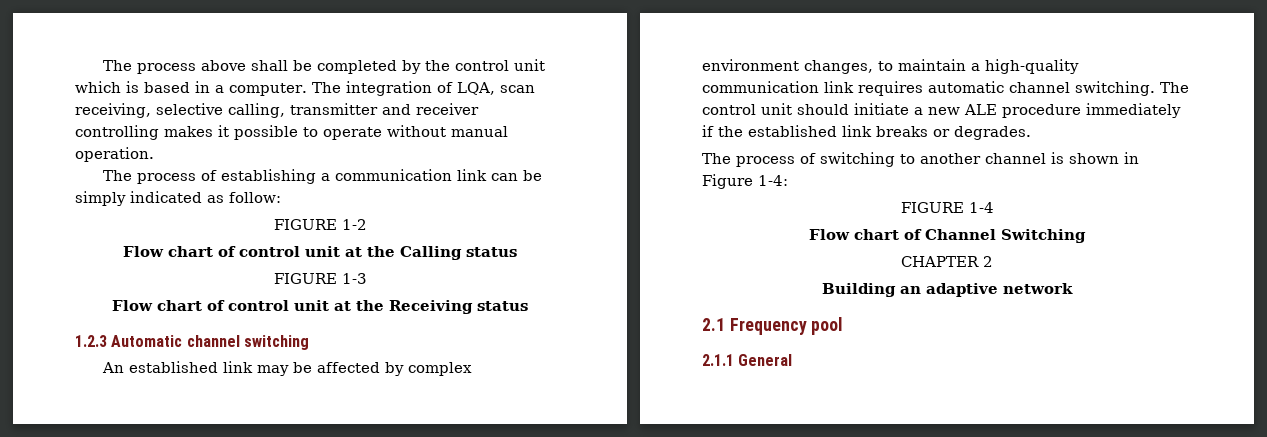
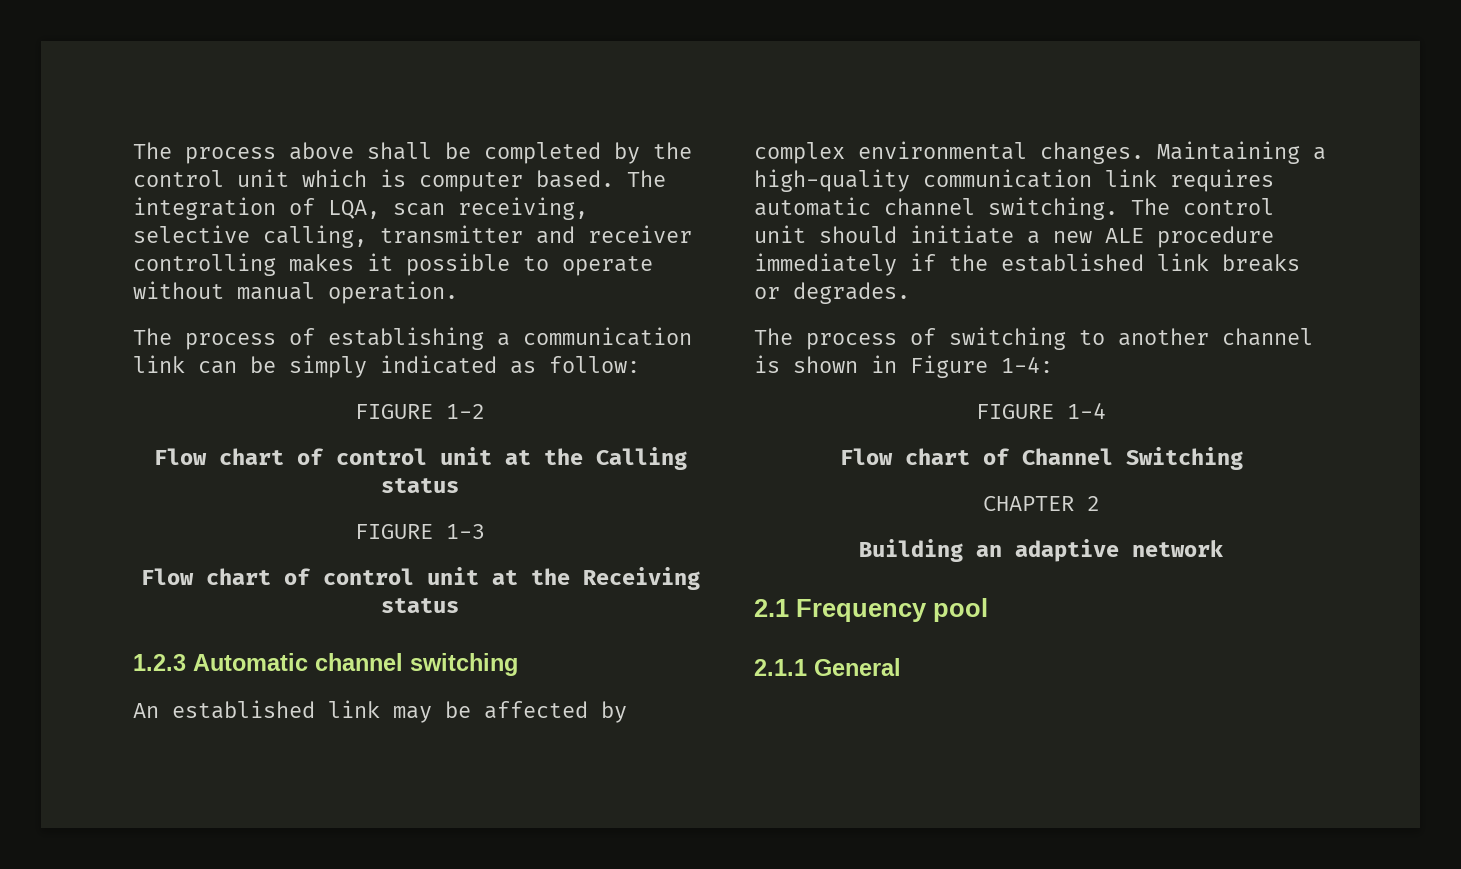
- The process above shall be completed by the control unit which is based in a computer.
+ The process above shall be completed by the control unit which is computer based.
- An established link may be affected by complex environment changes, to maintain a high-quality communication link requires automatic channel switching.
+ An established link may be affected by complex environmental changes. Maintaining a high-quality communication link requires automatic channel switching.

